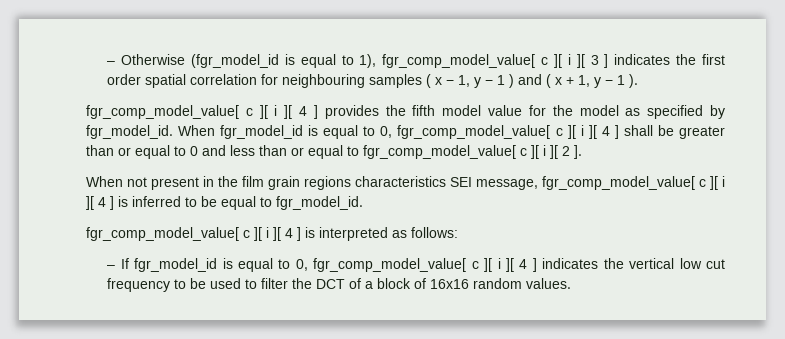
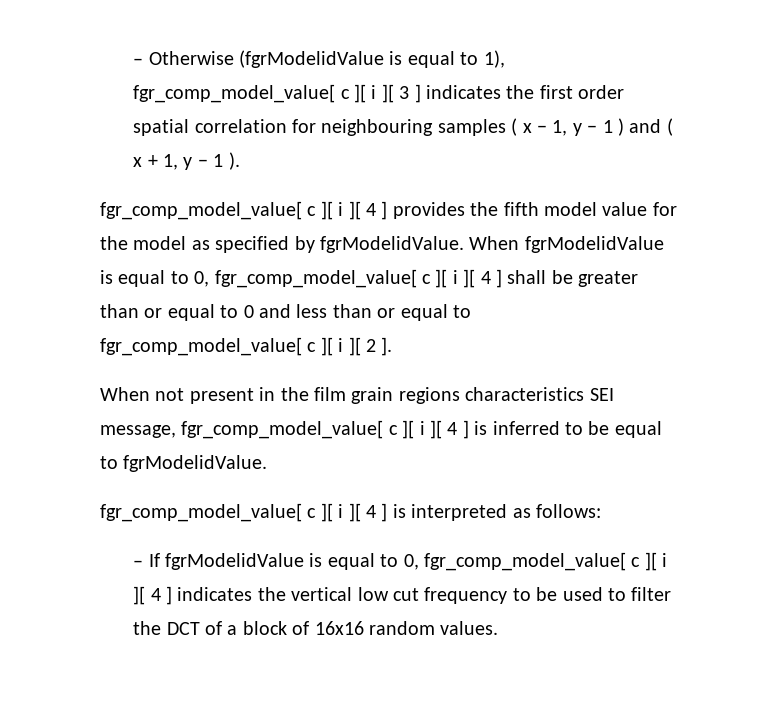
- – Otherwise (fgr_model_id is equal to 1), fgr_comp_model_value[ c ][ i ][ 3 ] indicates the first order spatial correlation for neighbouring samples ( x − 1, y − 1 ) and ( x + 1, y − 1 ).
+ – Otherwise (fgrModelidValue is equal to 1), fgr_comp_model_value[ c ][ i ][ 3 ] indicates the first order spatial correlation for neighbouring samples ( x − 1, y − 1 ) and ( x + 1, y − 1 ).
- fgr_comp_model_value[ c ][ i ][ 4 ] provides the fifth model value for the model as specified by fgr_model_id. When fgr_model_id is equal to 0, fgr_comp_model_value[ c ][ i ][ 4 ] shall be greater than or equal to 0 and less than or equal to fgr_comp_model_value[ c ][ i ][ 2 ].
+ fgr_comp_model_value[ c ][ i ][ 4 ] provides the fifth model value for the model as specified by fgrModelidValue. When fgrModelidValue is equal to 0, fgr_comp_model_value[ c ][ i ][ 4 ] shall be greater than or equal to 0 and less than or equal to fgr_comp_model_value[ c ][ i ][ 2 ].
- When not present in the film grain regions characteristics SEI message, fgr_comp_model_value[ c ][ i ][ 4 ] is inferred to be equal to fgr_model_id.
+ When not present in the film grain regions characteristics SEI message, fgr_comp_model_value[ c ][ i ][ 4 ] is inferred to be equal to fgrModelidValue.
- – If fgr_model_id is equal to 0, fgr_comp_model_value[ c ][ i ][ 4 ] indicates the vertical low cut frequency to be used to filter the DCT of a block of 16x16 random values.
+ – If fgrModelidValue is equal to 0, fgr_comp_model_value[ c ][ i ][ 4 ] indicates the vertical low cut frequency to be used to filter the DCT of a block of 16x16 random values.

